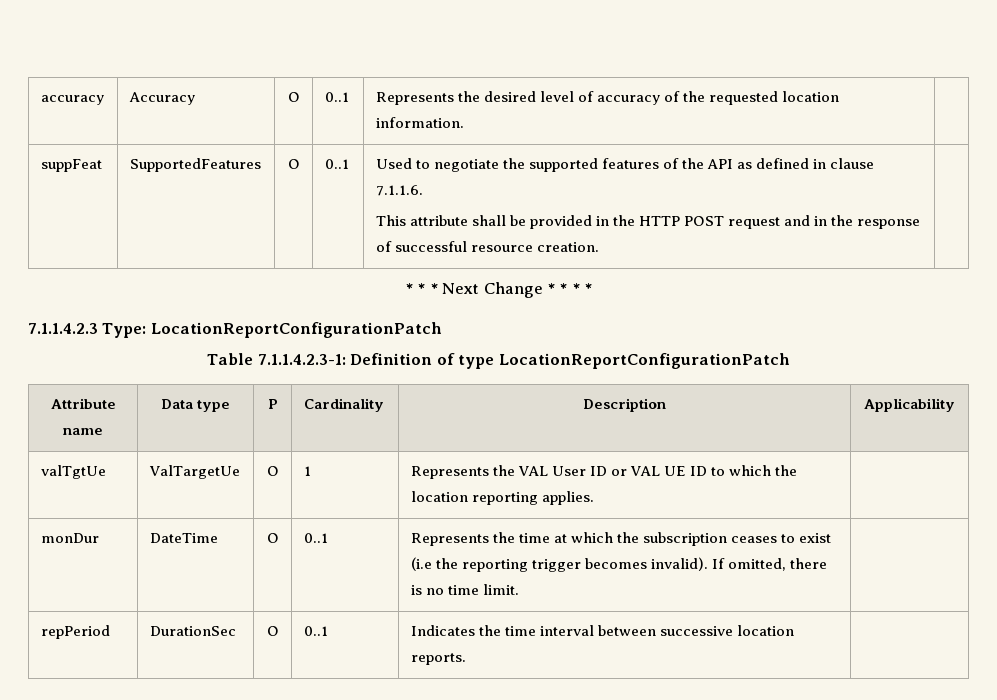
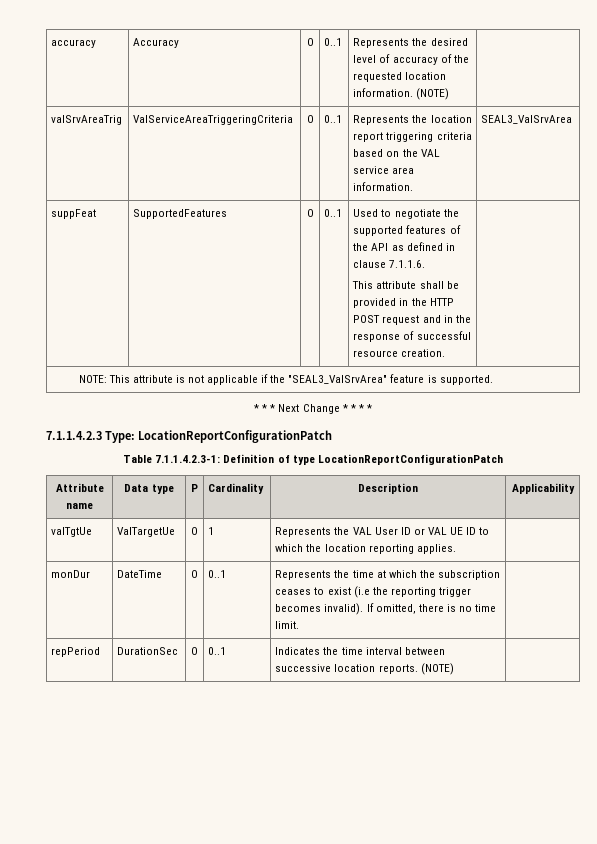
- accuracy | Accuracy | O | 0..1 | Represents the desired level of accuracy of the requested location information. |
+ accuracy | Accuracy | O | 0..1 | Represents the desired level of accuracy of the requested location information. (NOTE) |
+ valSrvAreaTrig | ValServiceAreaTriggeringCriteria | O | 0..1 | Represents the location report triggering criteria based on the VAL service area information. | SEAL3_ValSrvArea
+ NOTE: This attribute is not applicable if the "SEAL3_ValSrvArea" feature is supported.
- repPeriod | DurationSec | O | 0..1 | Indicates the time interval between successive location reports. |
+ repPeriod | DurationSec | O | 0..1 | Indicates the time interval between successive location reports. (NOTE) |

